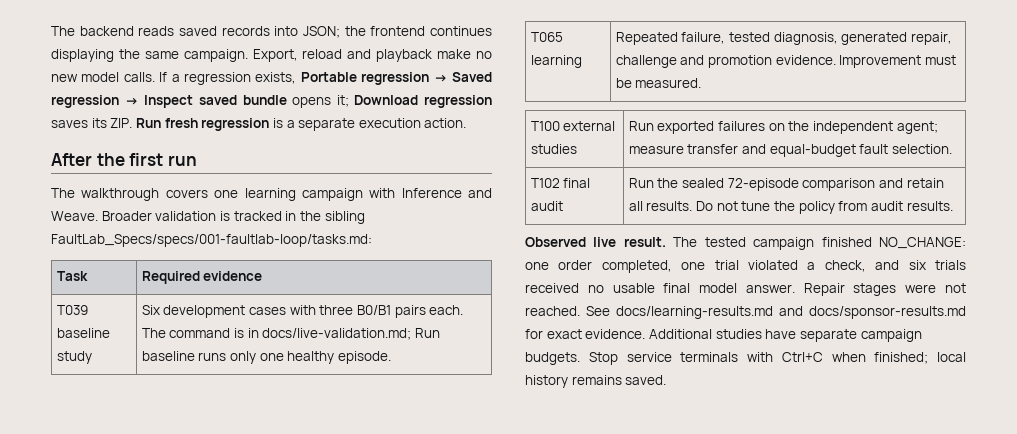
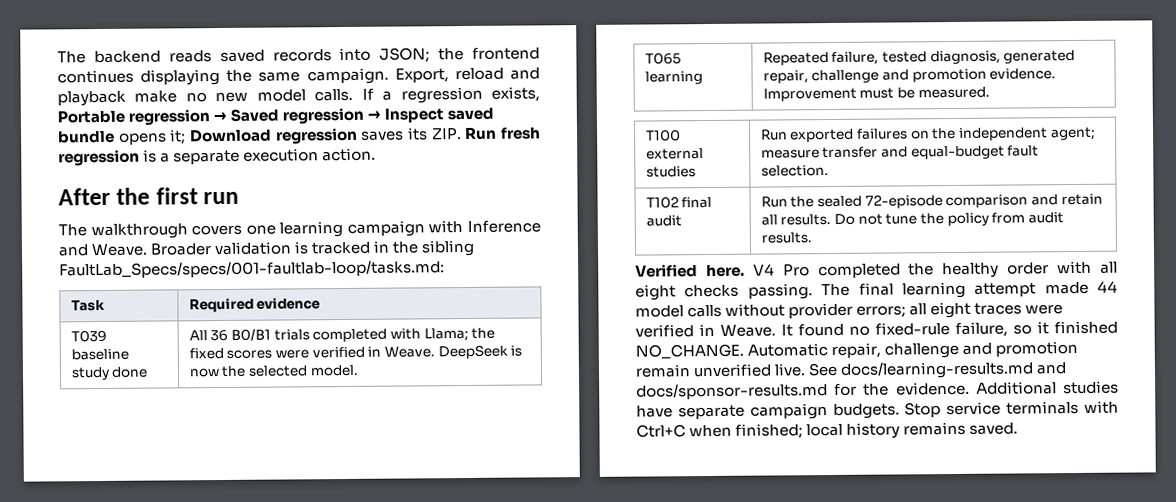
- T039 baseline study | Six development cases with three B0/B1 pairs each. The command is in docs/live-validation.md; Run baseline runs only one healthy episode.
+ T039 baseline study done | All 36 B0/B1 trials completed with Llama; the fixed scores were verified in Weave. DeepSeek is now the selected model.
- Observed live result. The tested campaign finished NO_CHANGE: one order completed, one trial violated a check, and six trials received no usable final model answer. Repair stages were not reached.
+ Verified here. V4 Pro completed the healthy order with all eight checks passing. The final learning attempt made 44 model calls without provider errors; all eight traces were verified in Weave. It found no fixed-rule failure, so it finished NO_CHANGE. Automatic repair, challenge and promotion remain unverified live.
- See docs/learning-results.md and docs/sponsor-results.md for exact evidence.
+ See docs/learning-results.md and docs/sponsor-results.md for the evidence.

